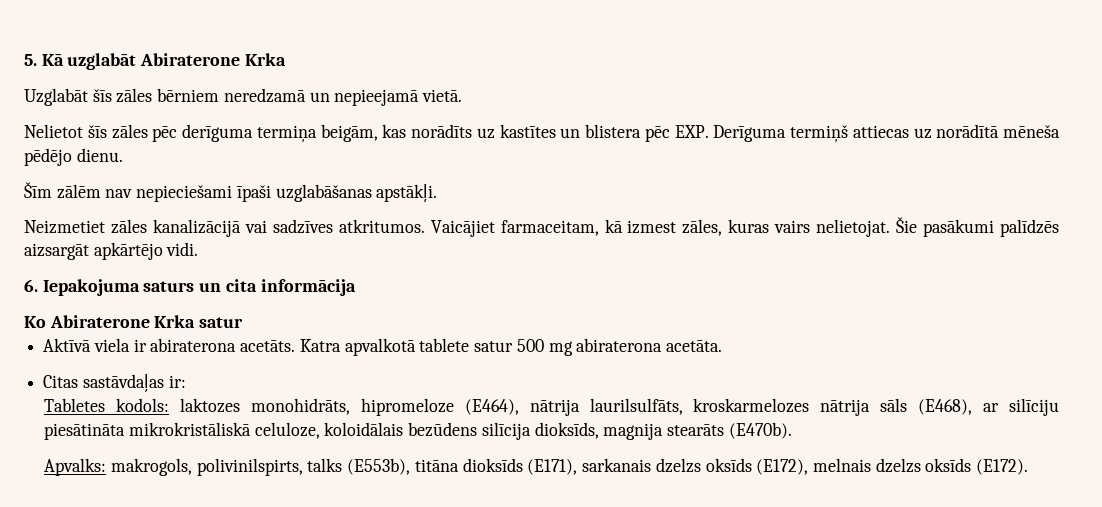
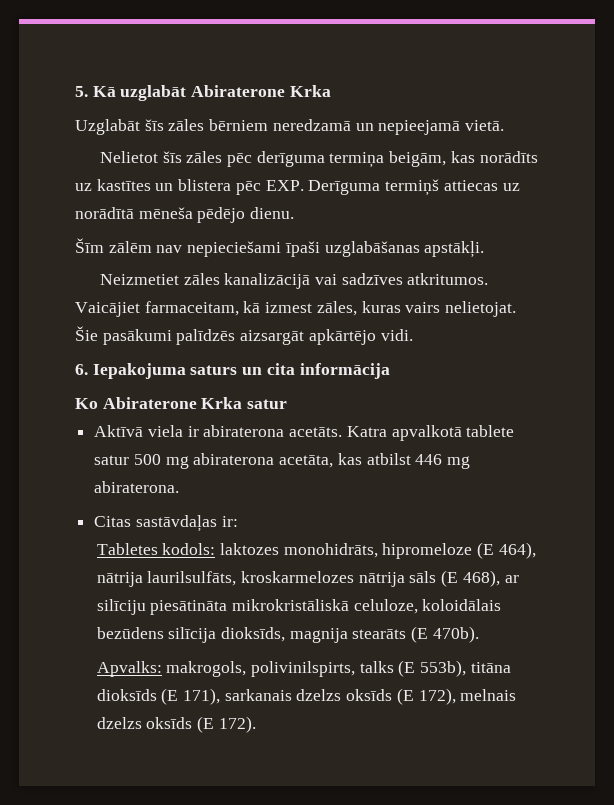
- Katra apvalkotā tablete satur 500 mg abiraterona acetāta.
+ Katra apvalkotā tablete satur 500 mg abiraterona acetāta, kas atbilst 446 mg abiraterona.
- Tabletes kodols: laktozes monohidrāts, hipromeloze (E464), nātrija laurilsulfāts, kroskarmelozes nātrija sāls (E468), ar silīciju piesātināta mikrokristāliskā celuloze, koloidālais bezūdens silīcija dioksīds, magnija stearāts (E470b).
+ Tabletes kodols: laktozes monohidrāts, hipromeloze (E 464), nātrija laurilsulfāts, kroskarmelozes nātrija sāls (E 468), ar silīciju piesātināta mikrokristāliskā celuloze, koloidālais bezūdens silīcija dioksīds, magnija stearāts (E 470b).
- Apvalks: makrogols, polivinilspirts, talks (E553b), titāna dioksīds (E171), sarkanais dzelzs oksīds (E172), melnais dzelzs oksīds (E172).
+ Apvalks: makrogols, polivinilspirts, talks (E 553b), titāna dioksīds (E 171), sarkanais dzelzs oksīds (E 172), melnais dzelzs oksīds (E 172).

